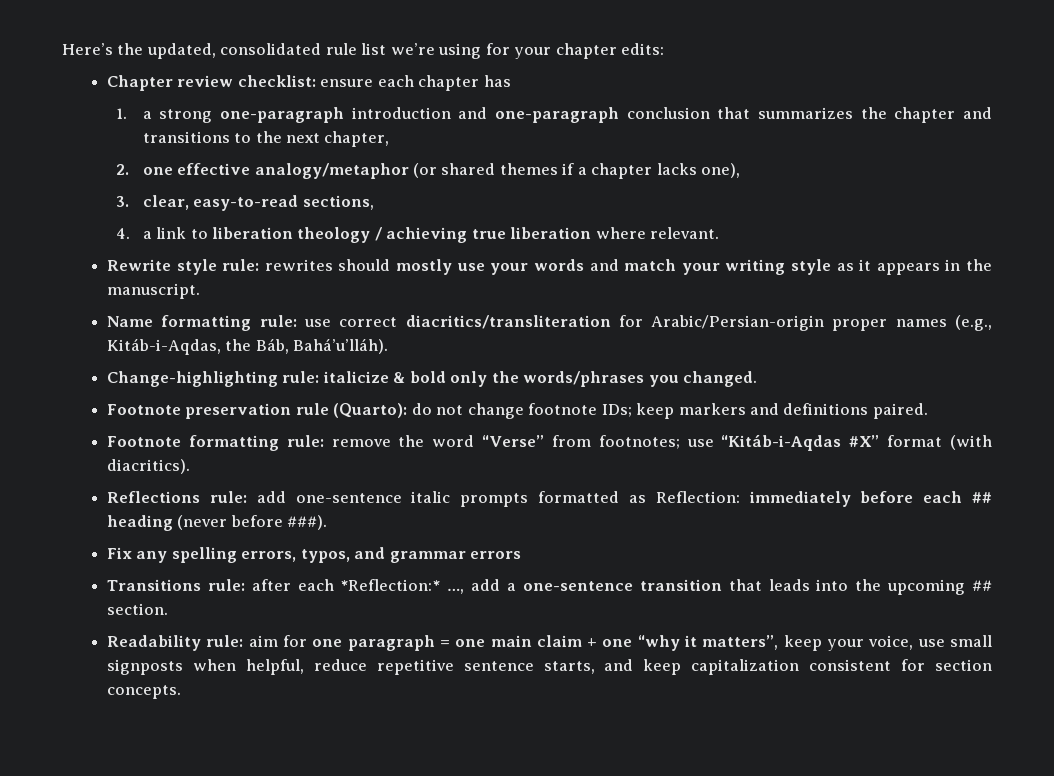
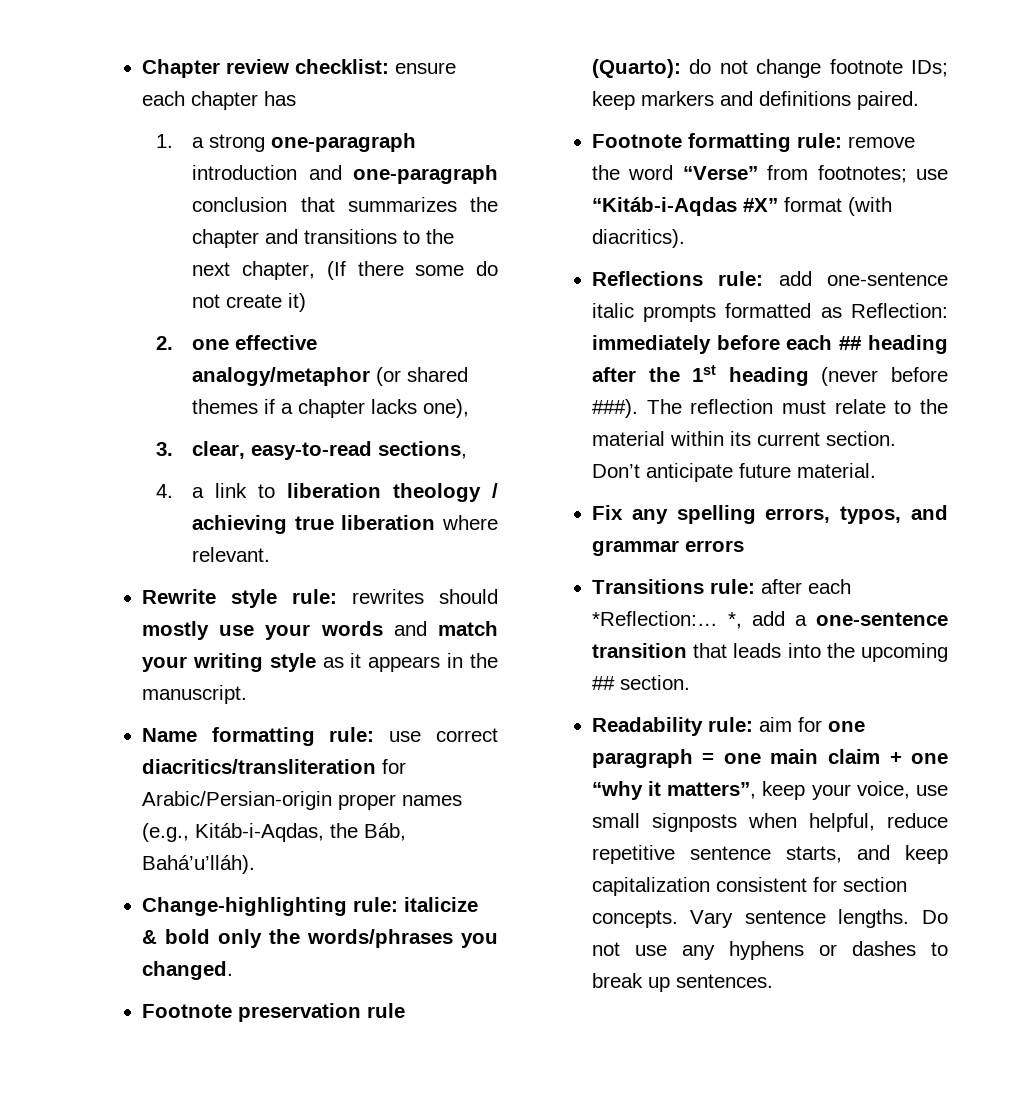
- Here’s the updated, consolidated rule list we’re using for your chapter edits:
- 1. a strong one-paragraph introduction and one-paragraph conclusion that summarizes the chapter and transitions to the next chapter,
+ 1. a strong one-paragraph introduction and one-paragraph conclusion that summarizes the chapter and transitions to the next chapter, (If there some do not create it)
- Reflections rule: add one-sentence italic prompts formatted as Reflection: immediately before each ## heading (never before ###).
+ Reflections rule: add one-sentence italic prompts formatted as Reflection: immediately before each ## heading after the 1st heading (never before ###). The reflection must relate to the material within its current section. Don’t anticipate future material.
- Transitions rule: after each *Reflection:* …, add a one-sentence transition that leads into the upcoming ## section.
+ Transitions rule: after each *Reflection:… *, add a one-sentence transition that leads into the upcoming ## section.
+ Vary sentence lengths. Do not use any hyphens or dashes to break up sentences.

